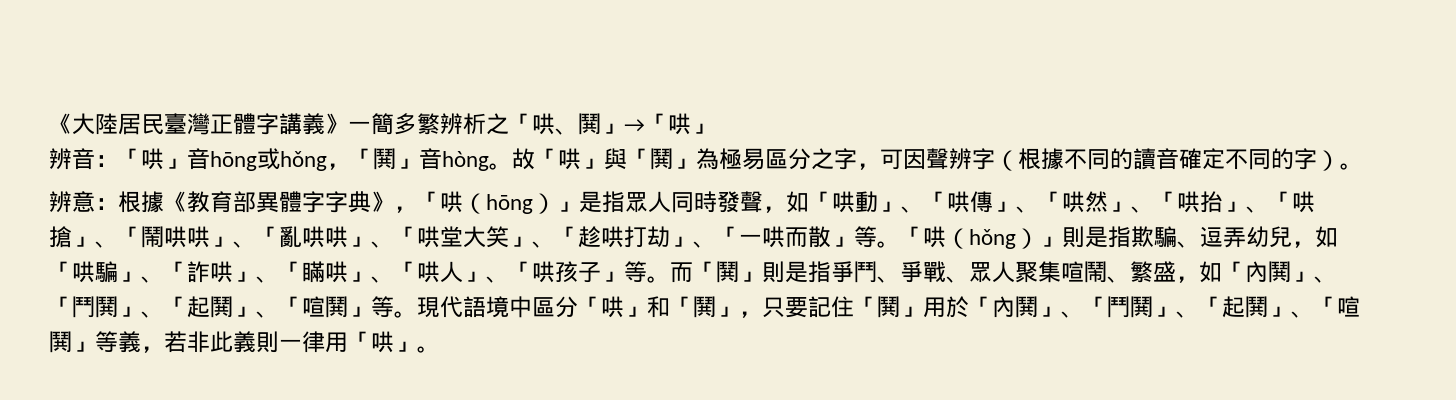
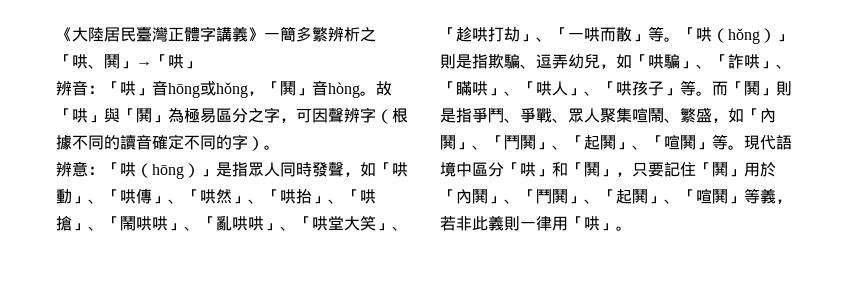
- 辨意：根據《教育部異體字字典》，「哄（hōng）」是指眾人同時發聲，如「哄動」、「哄傳」、「哄然」、「哄抬」、「哄搶」、「鬧哄哄」、「亂哄哄」、「哄堂大笑」、「趁哄打劫」、「一哄而散」等。
+ 辨意：「哄（hōng）」是指眾人同時發聲，如「哄動」、「哄傳」、「哄然」、「哄抬」、「哄搶」、「鬧哄哄」、「亂哄哄」、「哄堂大笑」、「趁哄打劫」、「一哄而散」等。

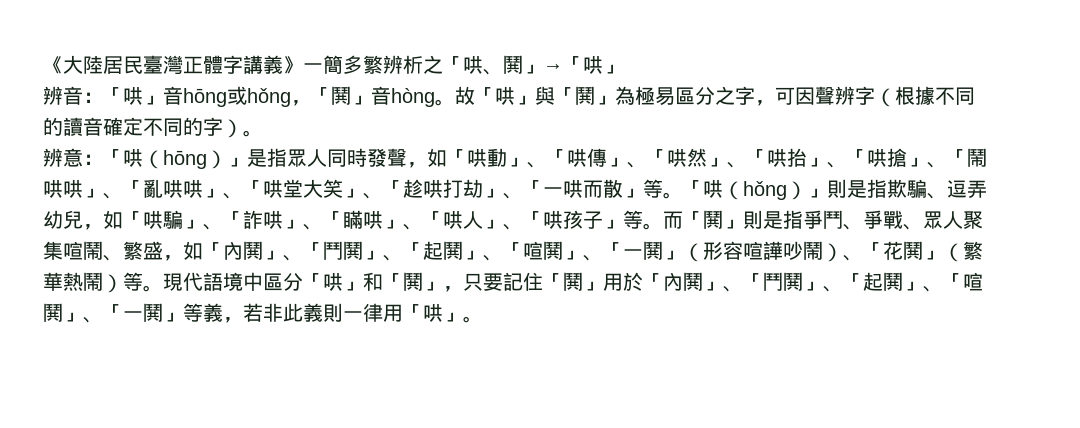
- 而「鬨」則是指爭鬥、爭戰、眾人聚集喧鬧、繁盛，如「內鬨」、「鬥鬨」、「起鬨」、「喧鬨」等。
+ 而「鬨」則是指爭鬥、爭戰、眾人聚集喧鬧、繁盛，如「內鬨」、「鬥鬨」、「起鬨」、「喧鬨」、「一鬨」（形容喧譁吵鬧）、「花鬨」（繁華熱鬧）等。
- 現代語境中區分「哄」和「鬨」，只要記住「鬨」用於「內鬨」、「鬥鬨」、「起鬨」、「喧鬨」等義，若非此義則一律用「哄」。
+ 現代語境中區分「哄」和「鬨」，只要記住「鬨」用於「內鬨」、「鬥鬨」、「起鬨」、「喧鬨」、「一鬨」等義，若非此義則一律用「哄」。

